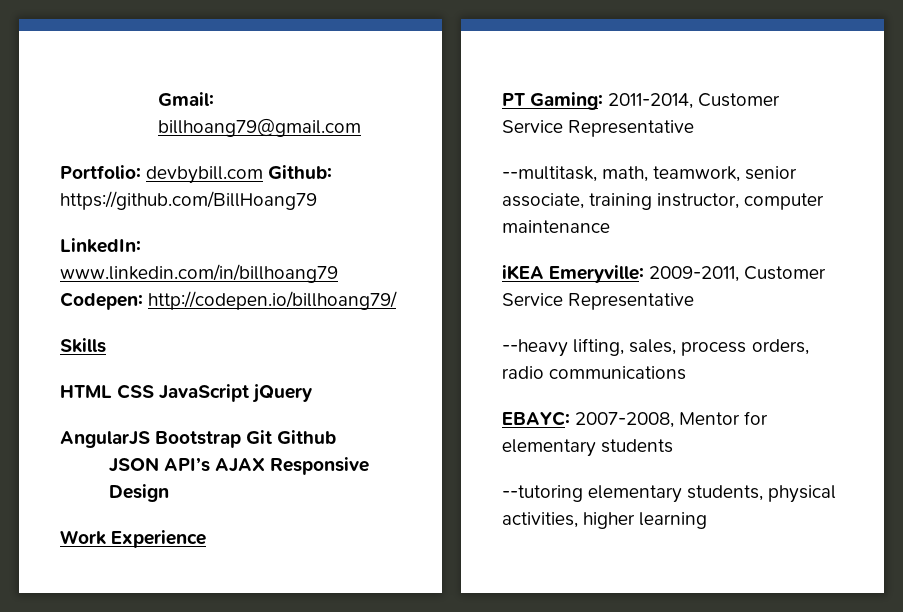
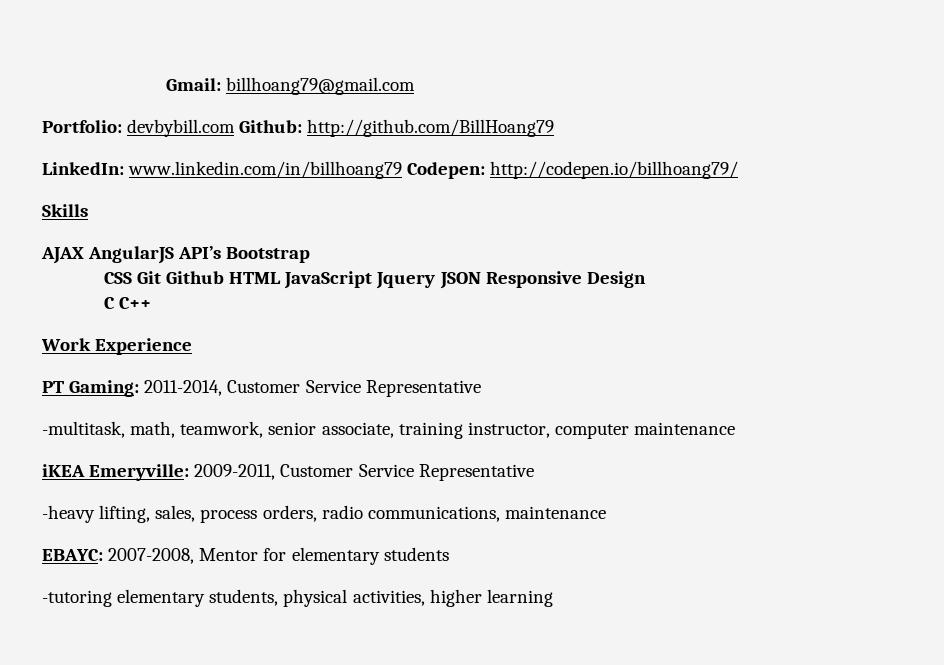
- Portfolio: devbybill.com Github: https://github.com/BillHoang79
+ Portfolio: devbybill.com Github: http://github.com/BillHoang79
- HTML CSS JavaScript jQuery
- AngularJS Bootstrap Git Github
- JSON API’s AJAX Responsive Design
+ AJAX AngularJS API’s Bootstrap
+ CSS Git Github HTML JavaScript Jquery JSON Responsive Design
+ C C++
- --multitask, math, teamwork, senior associate, training instructor, computer maintenance
+ -multitask, math, teamwork, senior associate, training instructor, computer maintenance
- --heavy lifting, sales, process orders, radio communications
+ -heavy lifting, sales, process orders, radio communications, maintenance
- --tutoring elementary students, physical activities, higher learning
+ -tutoring elementary students, physical activities, higher learning

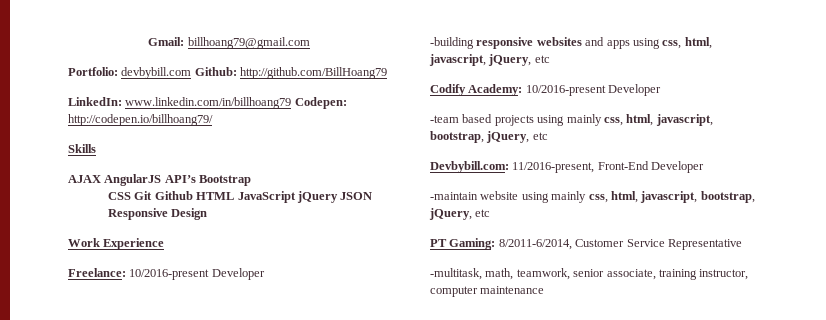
- CSS Git Github HTML JavaScript Jquery JSON Responsive Design
+ CSS Git Github HTML JavaScript jQuery JSON Responsive Design
- C C++
+ Freelance: 10/2016-present Developer
+ -building responsive websites and apps using css, html, javascript, jQuery, etc
+ Codify Academy: 10/2016-present Developer
+ -team based projects using mainly css, html, javascript, bootstrap, jQuery, etc
+ Devbybill.com: 11/2016-present, Front-End Developer
+ -maintain website using mainly css, html, javascript, bootstrap, jQuery, etc
- PT Gaming: 2011-2014, Customer Service Representative
+ PT Gaming: 8/2011-6/2014, Customer Service Representative
- iKEA Emeryville: 2009-2011, Customer Service Representative
- -heavy lifting, sales, process orders, radio communications, maintenance
- EBAYC: 2007-2008, Mentor for elementary students
- -tutoring elementary students, physical activities, higher learning

